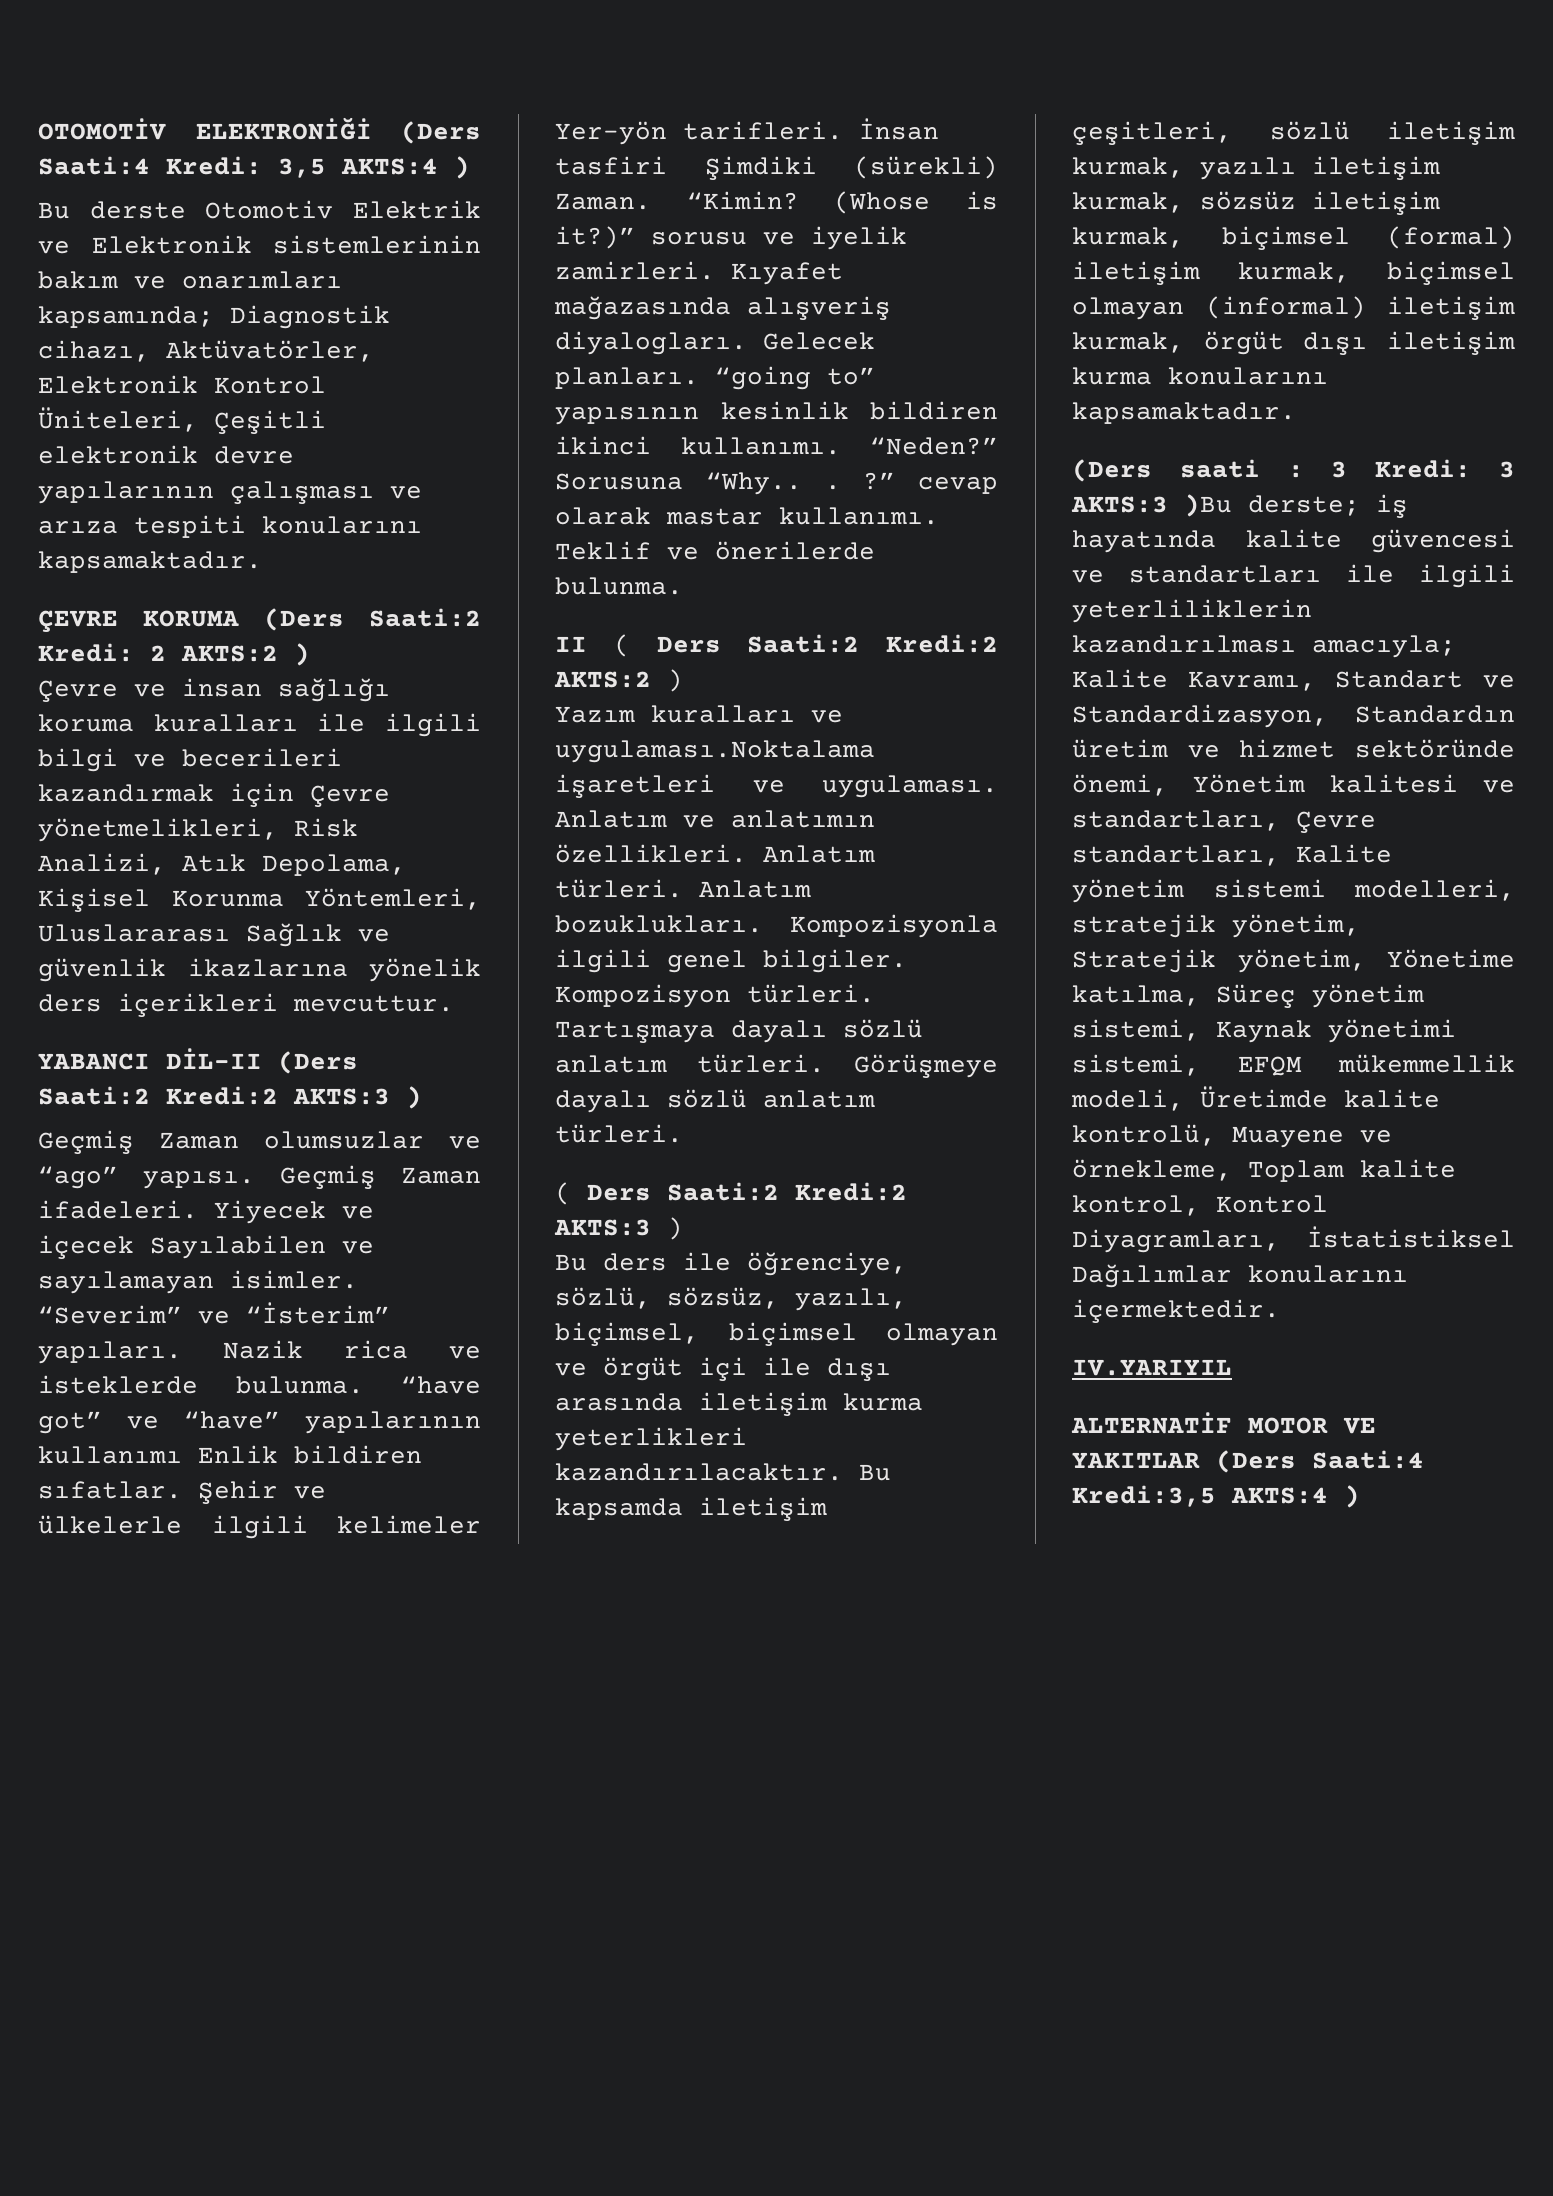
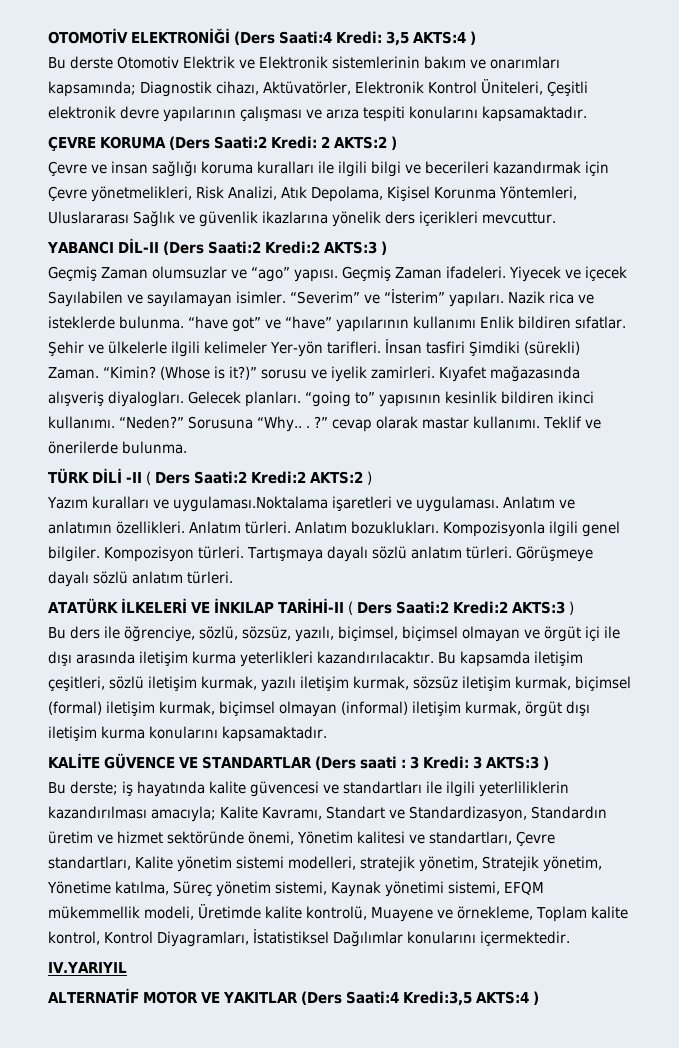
- II ( Ders Saati:2 Kredi:2 AKTS:2 )
+ TÜRK DİLİ -II ( Ders Saati:2 Kredi:2 AKTS:2 )
- ( Ders Saati:2 Kredi:2 AKTS:3 )
+ ATATÜRK İLKELERİ VE İNKILAP TARİHİ-II ( Ders Saati:2 Kredi:2 AKTS:3 )
- (Ders saati :
+ KALİTE GÜVENCE VE STANDARTLAR (Ders saati :
- 3 AKTS:3 )Bu derste;
+ 3 AKTS:3 )
+ Bu derste;

